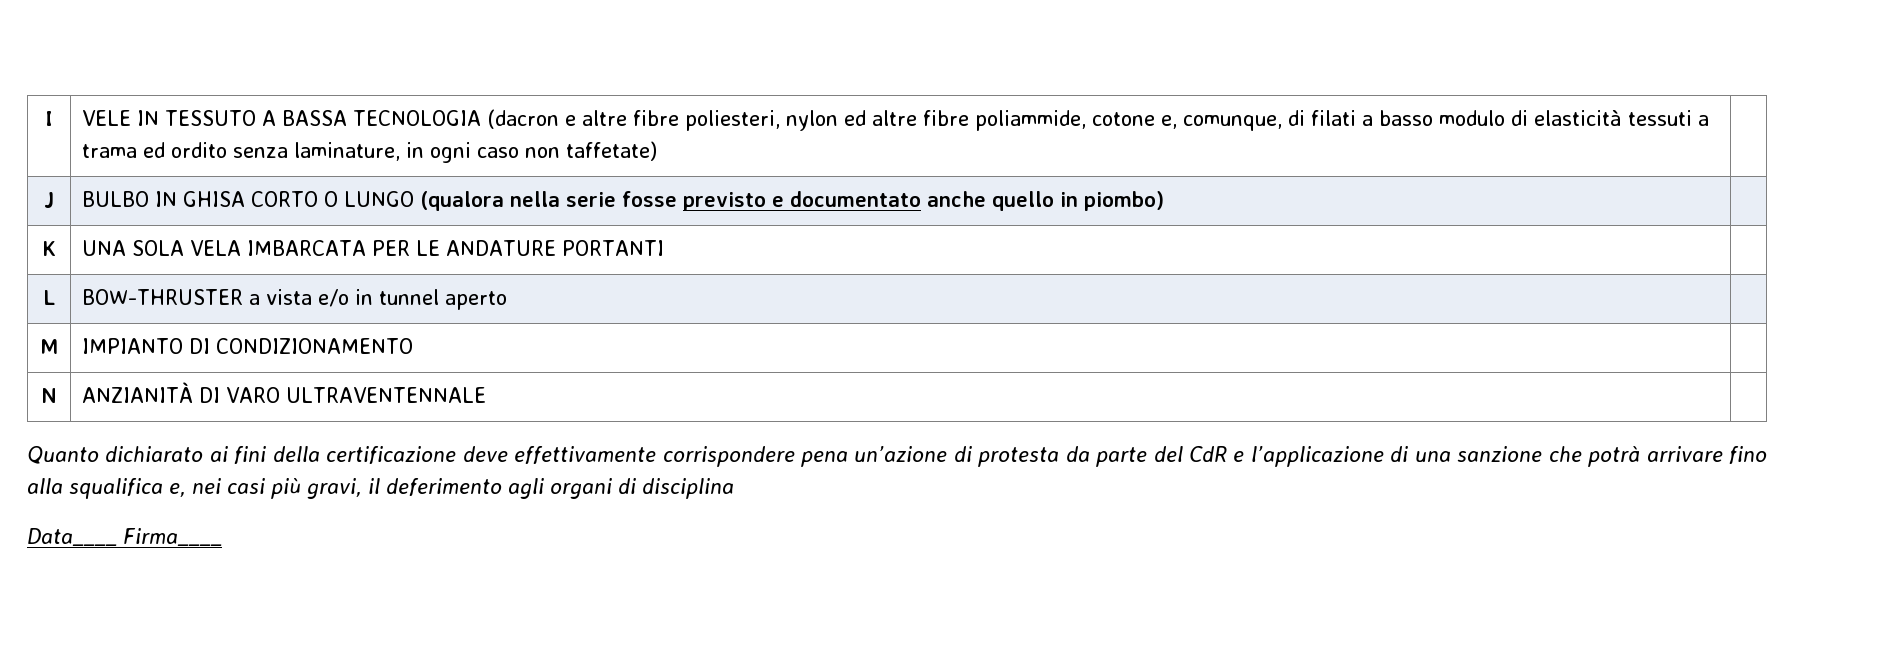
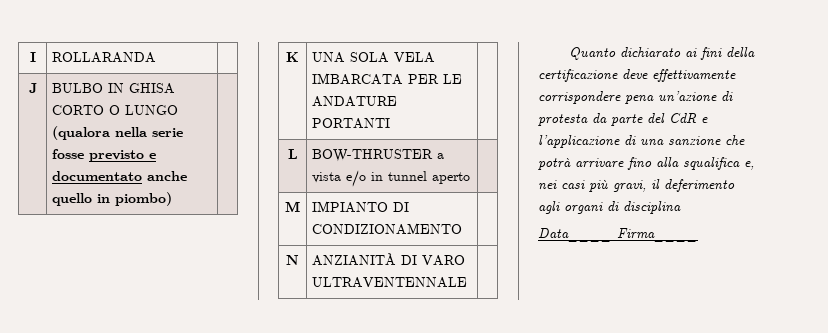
- I | VELE IN TESSUTO A BASSA TECNOLOGIA (dacron e altre fibre poliesteri, nylon ed altre fibre poliammide, cotone e, comunque, di filati a basso modulo di elasticità tessuti a trama ed ordito senza laminature, in ogni caso non taffetate) |
+ I | ROLLARANDA |

